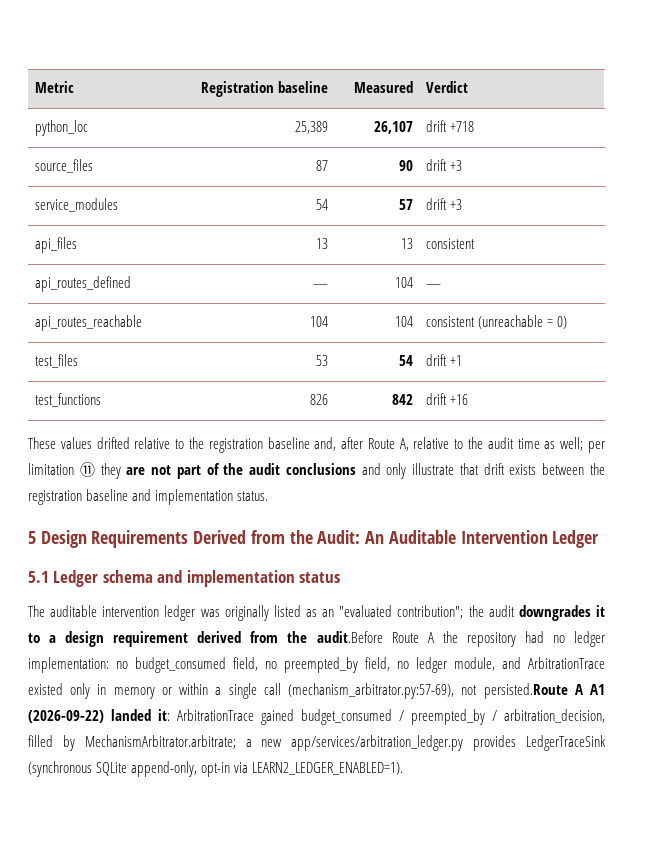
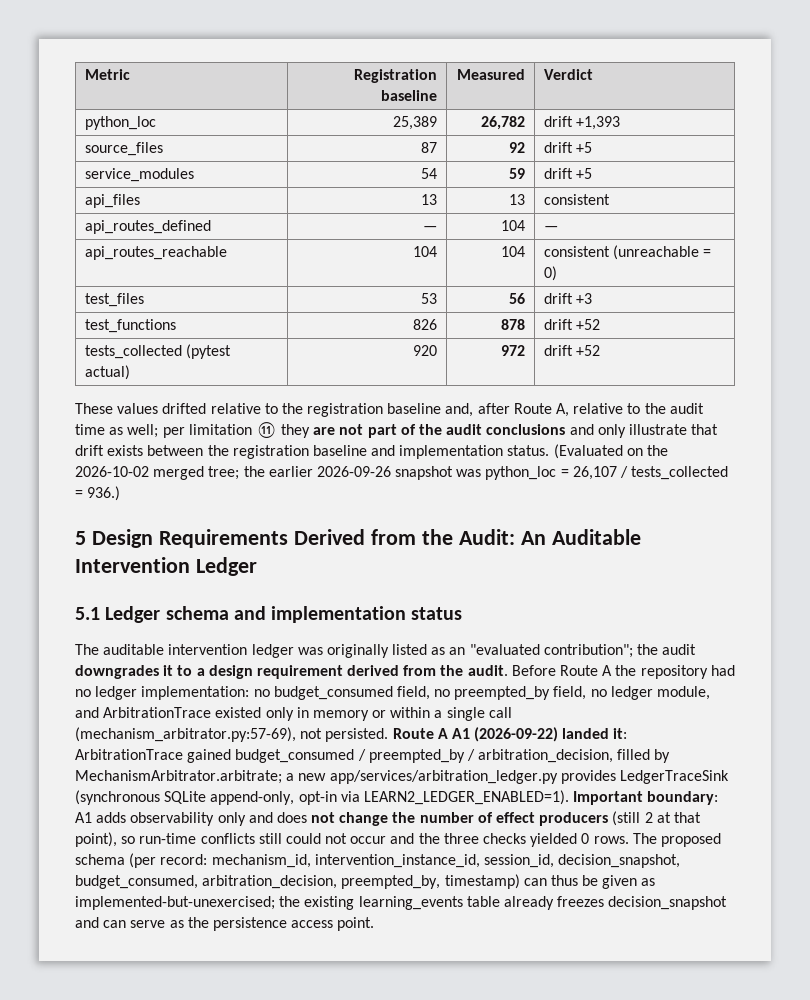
- python_loc | 25,389 | 26,107 | drift +718
+ python_loc | 25,389 | 26,782 | drift +1,393
- source_files | 87 | 90 | drift +3
+ source_files | 87 | 92 | drift +5
- service_modules | 54 | 57 | drift +3
+ service_modules | 54 | 59 | drift +5
- test_files | 53 | 54 | drift +1
+ test_files | 53 | 56 | drift +3
- test_functions | 826 | 842 | drift +16
+ test_functions | 826 | 878 | drift +52
+ tests_collected (pytest actual) | 920 | 972 | drift +52
+ (Evaluated on the 2026-10-02 merged tree; the earlier 2026-09-26 snapshot was python_loc = 26,107 / tests_collected = 936.)
- the audit downgrades it to a design requirement derived from the audit.Before Route A the repository had no ledger implementation:
+ the audit downgrades it to a design requirement derived from the audit. Before Route A the repository had no ledger implementation:
- no budget_consumed field, no preempted_by field, no ledger module, and ArbitrationTrace existed only in memory or within a single call (mechanism_arbitrator.py:57-69), not persisted.Route A A1 (2026-09-22) landed it:
+ no budget_consumed field, no preempted_by field, no ledger module, and ArbitrationTrace existed only in memory or within a single call (mechanism_arbitrator.py:57-69), not persisted. Route A A1 (2026-09-22) landed it:
+ Important boundary: A1 adds observability only and does not change the number of effect producers (still 2 at that point), so run-time conflicts still could not occur and the three checks yielded 0 rows. The proposed schema (per record: mechanism_id, intervention_instance_id, session_id, decision_snapshot, budget_consumed, arbitration_decision, preempted_by, timestamp) can thus be given as implemented-but-unexercised; the existing learning_events table already freezes decision_snapshot and can serve as the persistence access point.

